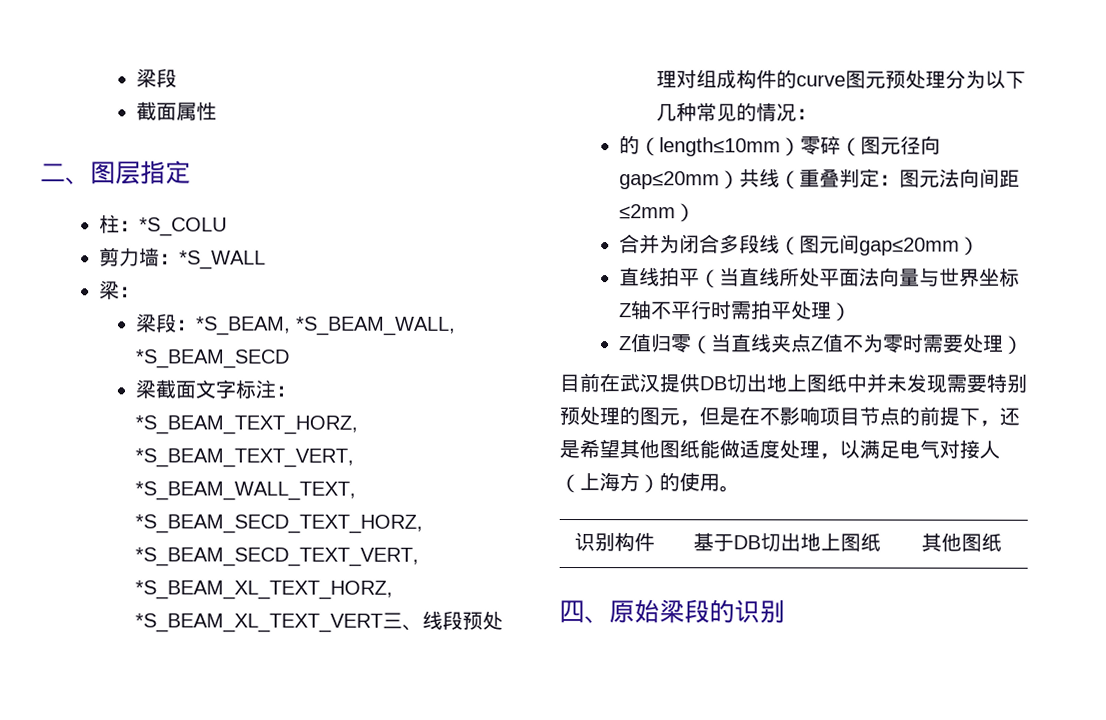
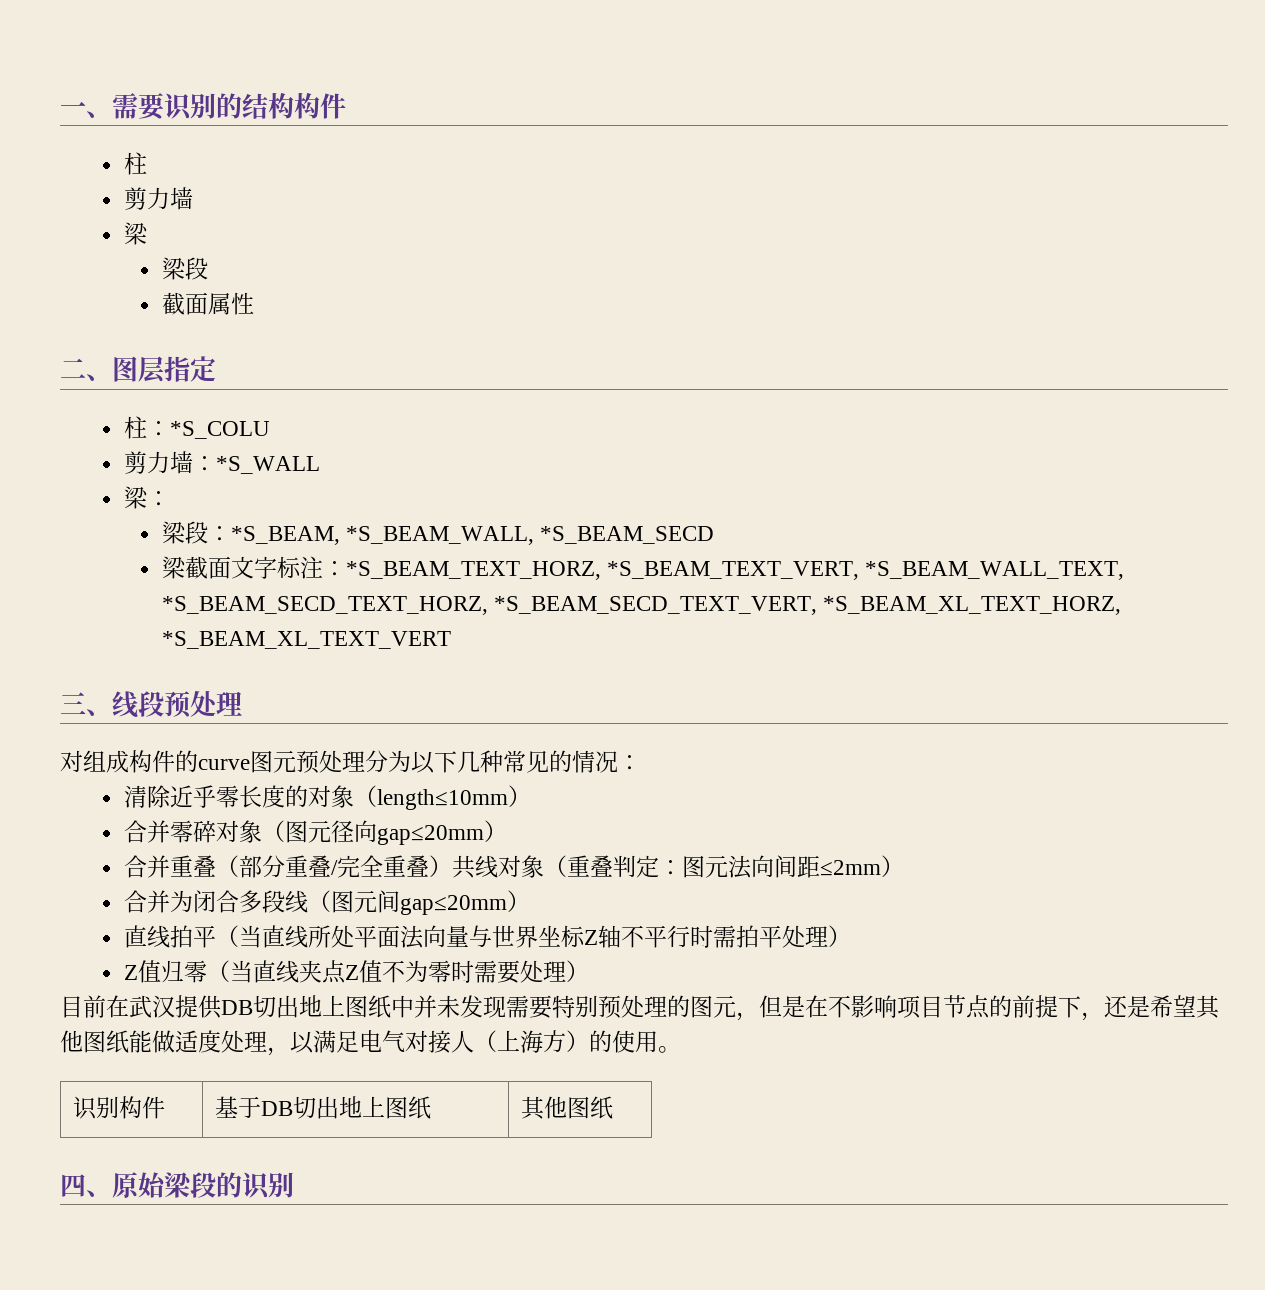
+ 一、需要识别的结构构件
+ 柱
+ 剪力墙
+ 梁
- 梁截面文字标注：*S_BEAM_TEXT_HORZ, *S_BEAM_TEXT_VERT, *S_BEAM_WALL_TEXT, *S_BEAM_SECD_TEXT_HORZ, *S_BEAM_SECD_TEXT_VERT, *S_BEAM_XL_TEXT_HORZ, *S_BEAM_XL_TEXT_VERT三、线段预处理对组成构件的curve图元预处理分为以下几种常见的情况：
+ 梁截面文字标注：*S_BEAM_TEXT_HORZ, *S_BEAM_TEXT_VERT, *S_BEAM_WALL_TEXT, *S_BEAM_SECD_TEXT_HORZ, *S_BEAM_SECD_TEXT_VERT, *S_BEAM_XL_TEXT_HORZ, *S_BEAM_XL_TEXT_VERT
+ 三、线段预处理
+ 对组成构件的curve图元预处理分为以下几种常见的情况：
- 的（length≤10mm）零碎（图元径向gap≤20mm）共线（重叠判定：图元法向间距≤2mm）
+ 清除近乎零长度的对象（length≤10mm）
+ 合并零碎对象（图元径向gap≤20mm）
+ 合并重叠（部分重叠/完全重叠）共线对象（重叠判定：图元法向间距≤2mm）

